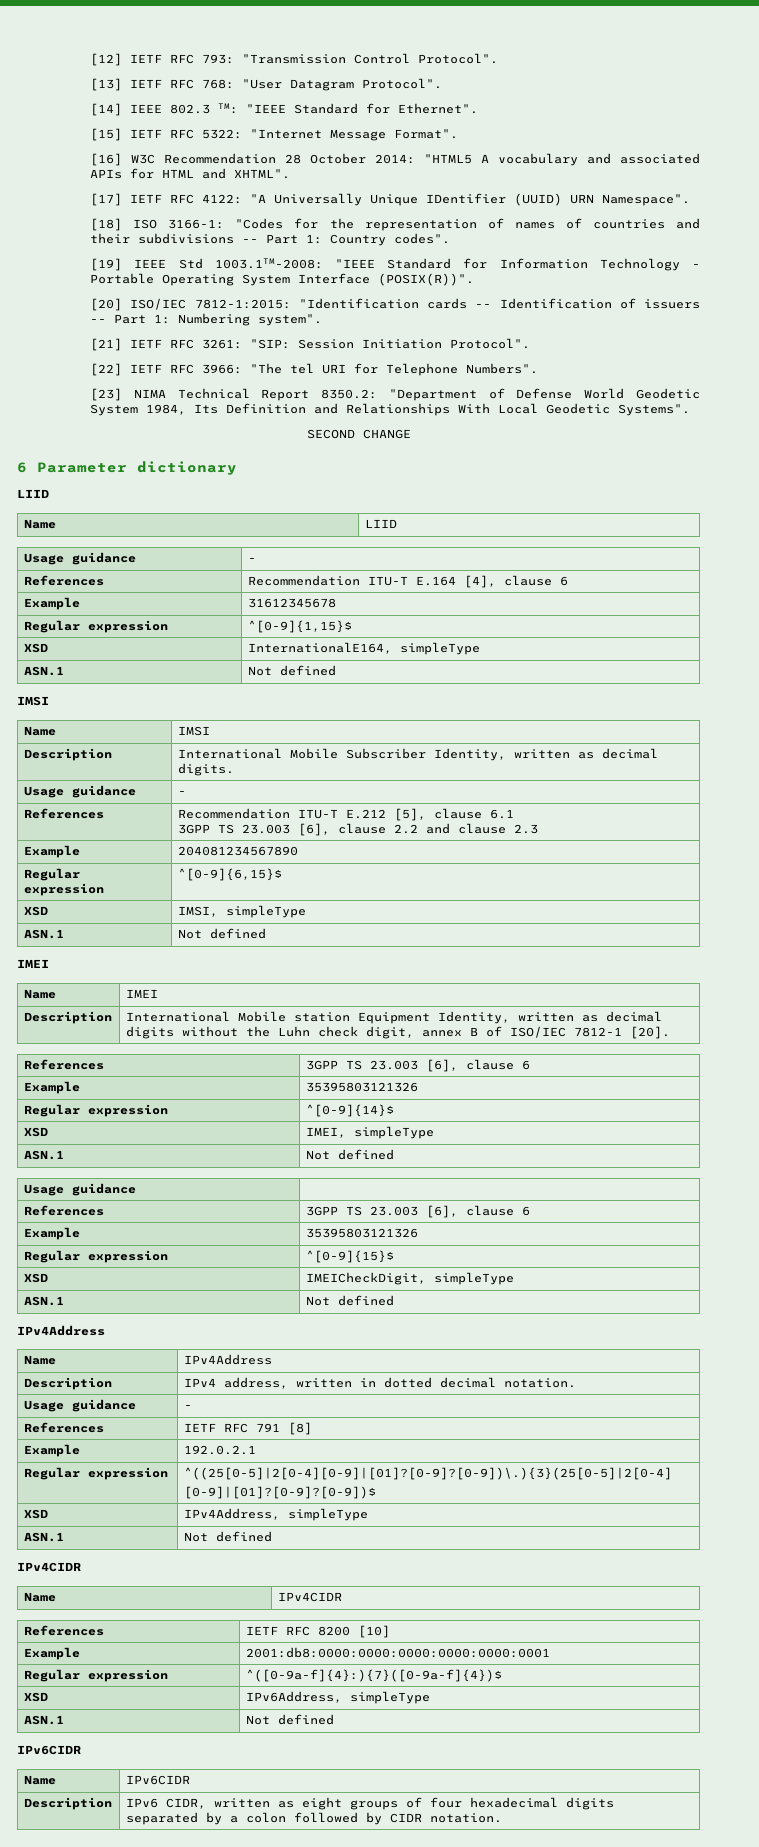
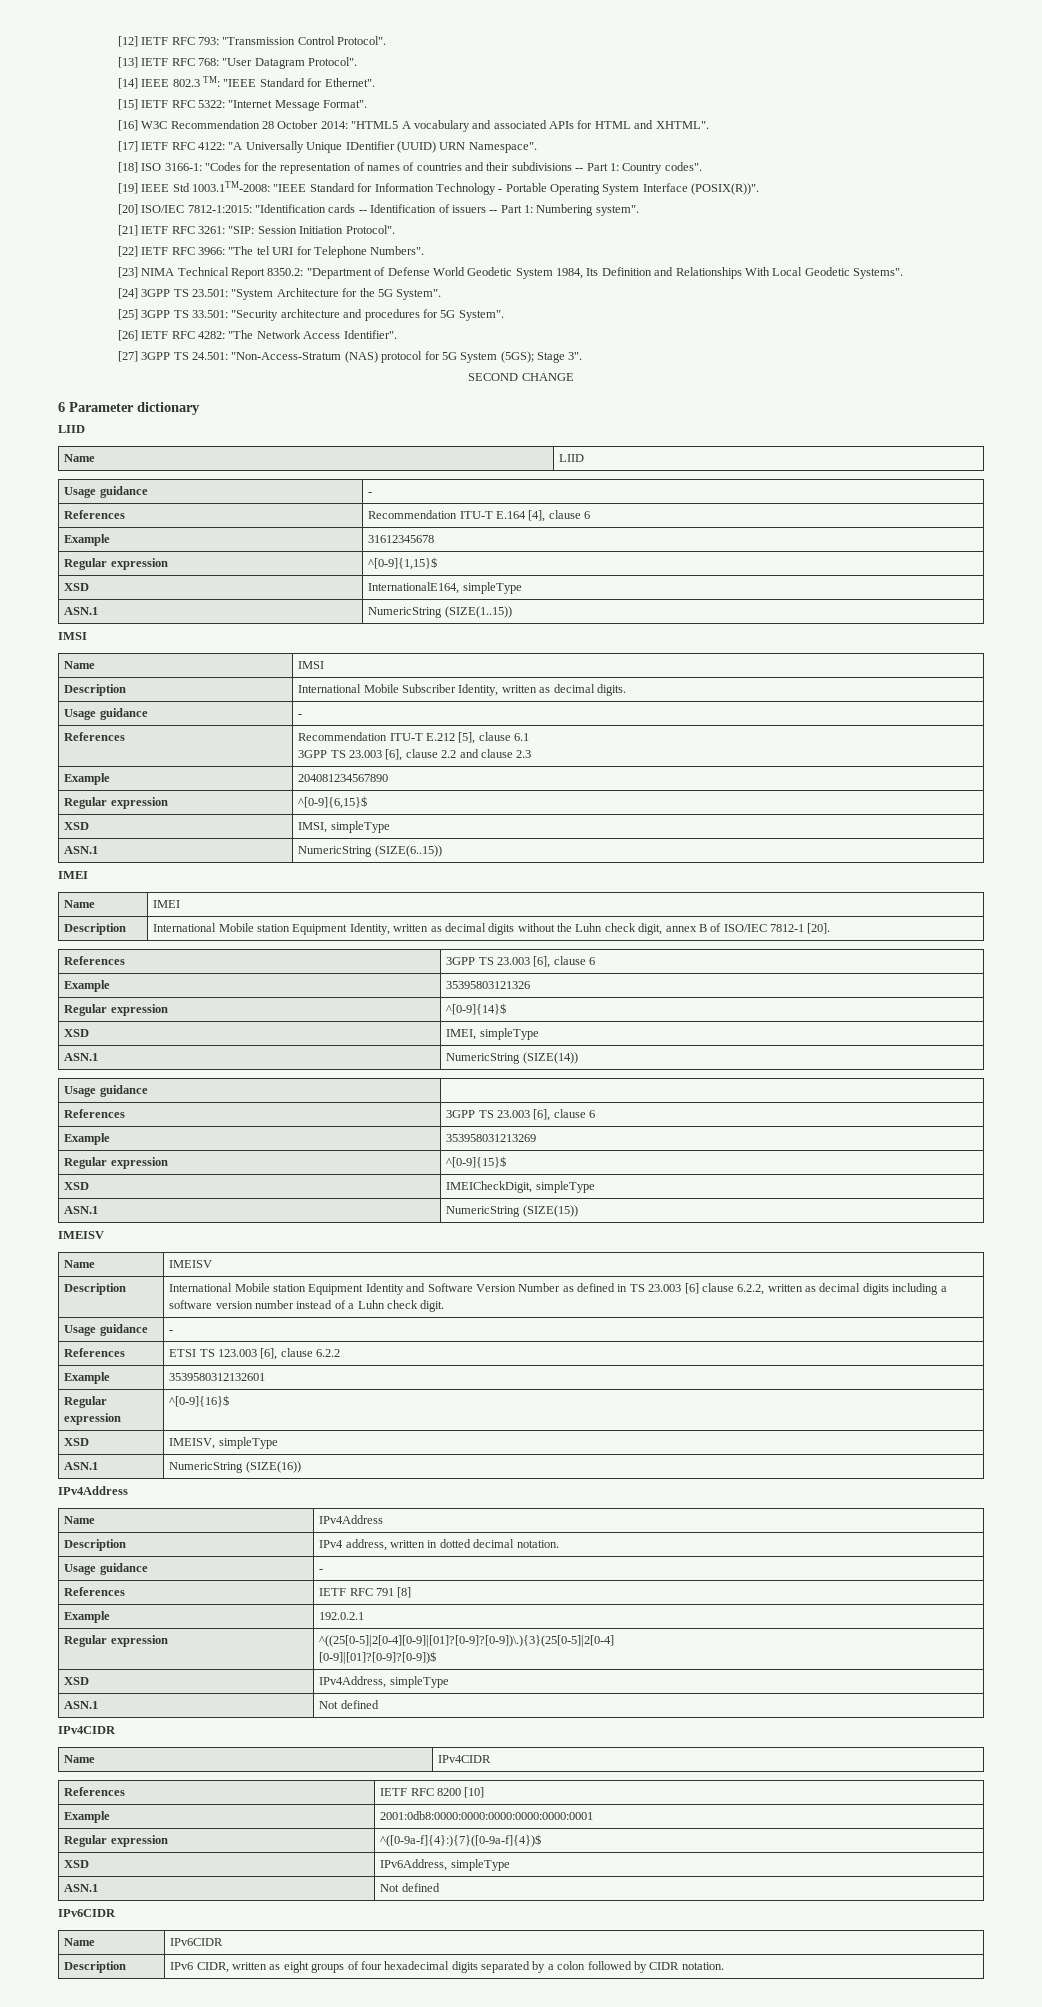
+ [24] 3GPP TS 23.501: "System Architecture for the 5G System".
+ [25] 3GPP TS 33.501: "Security architecture and procedures for 5G System".
+ [26] IETF RFC 4282: "The Network Access Identifier".
+ [27] 3GPP TS 24.501: "Non-Access-Stratum (NAS) protocol for 5G System (5GS); Stage 3".
  XSD | InternationalE164, simpleType
- ASN.1 | Not defined
+ ASN.1 | NumericString (SIZE(1..15))
  XSD | IMSI, simpleType
- ASN.1 | Not defined
+ ASN.1 | NumericString (SIZE(6..15))
  XSD | IMEI, simpleType
- ASN.1 | Not defined
+ ASN.1 | NumericString (SIZE(14))
  Usage guidance |
  References | 3GPP TS 23.003 [6], clause 6
- Example | 35395803121326
+ Example | 353958031213269
  XSD | IMEICheckDigit, simpleType
- ASN.1 | Not defined
+ ASN.1 | NumericString (SIZE(15))
+ IMEISV
+ Name | IMEISV
+ Description | International Mobile station Equipment Identity and Software Version Number as defined in TS 23.003 [6] clause 6.2.2, written as decimal digits including a software version number instead of a Luhn check digit.
+ Usage guidance | -
+ References | ETSI TS 123.003 [6], clause 6.2.2
+ Example | 3539580312132601
+ Regular expression | ^[0-9]{16}$
+ XSD | IMEISV, simpleType
+ ASN.1 | NumericString (SIZE(16))
- Example | 2001:db8:0000:0000:0000:0000:0000:0001
+ Example | 2001:0db8:0000:0000:0000:0000:0000:0001

